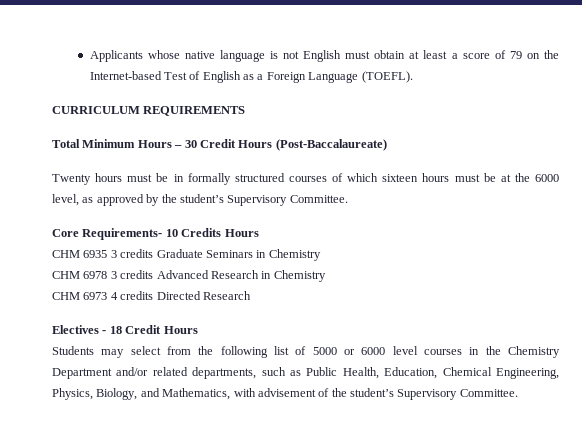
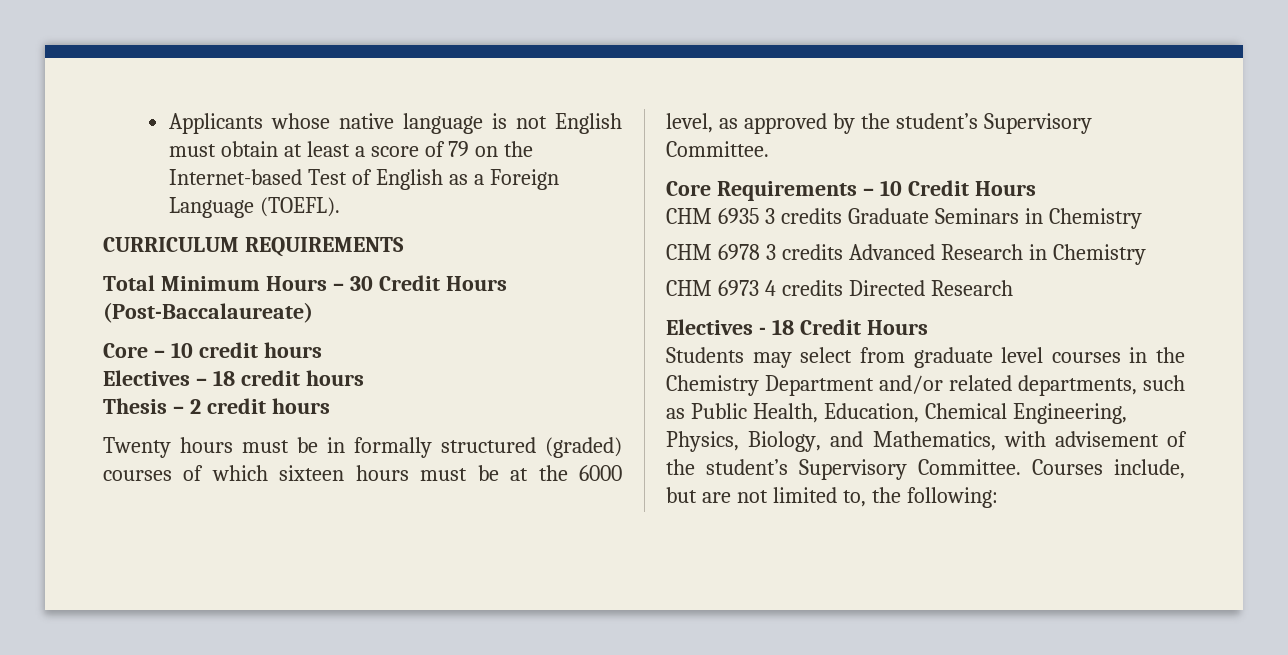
+ Core – 10 credit hours
+ Electives – 18 credit hours
+ Thesis – 2 credit hours
- Twenty hours must be in formally structured courses of which sixteen hours must be at the 6000 level, as approved by the student’s Supervisory Committee.
+ Twenty hours must be in formally structured (graded) courses of which sixteen hours must be at the 6000 level, as approved by the student’s Supervisory Committee.
- Core Requirements- 10 Credits Hours
+ Core Requirements – 10 Credit Hours
- Students may select from the following list of 5000 or 6000 level courses in the Chemistry Department and/or related departments, such as Public Health, Education, Chemical Engineering, Physics, Biology, and Mathematics, with advisement of the student’s Supervisory Committee.
+ Students may select from graduate level courses in the Chemistry Department and/or related departments, such as Public Health, Education, Chemical Engineering, Physics, Biology, and Mathematics, with advisement of the student’s Supervisory Committee.
+ Courses include, but are not limited to, the following:

